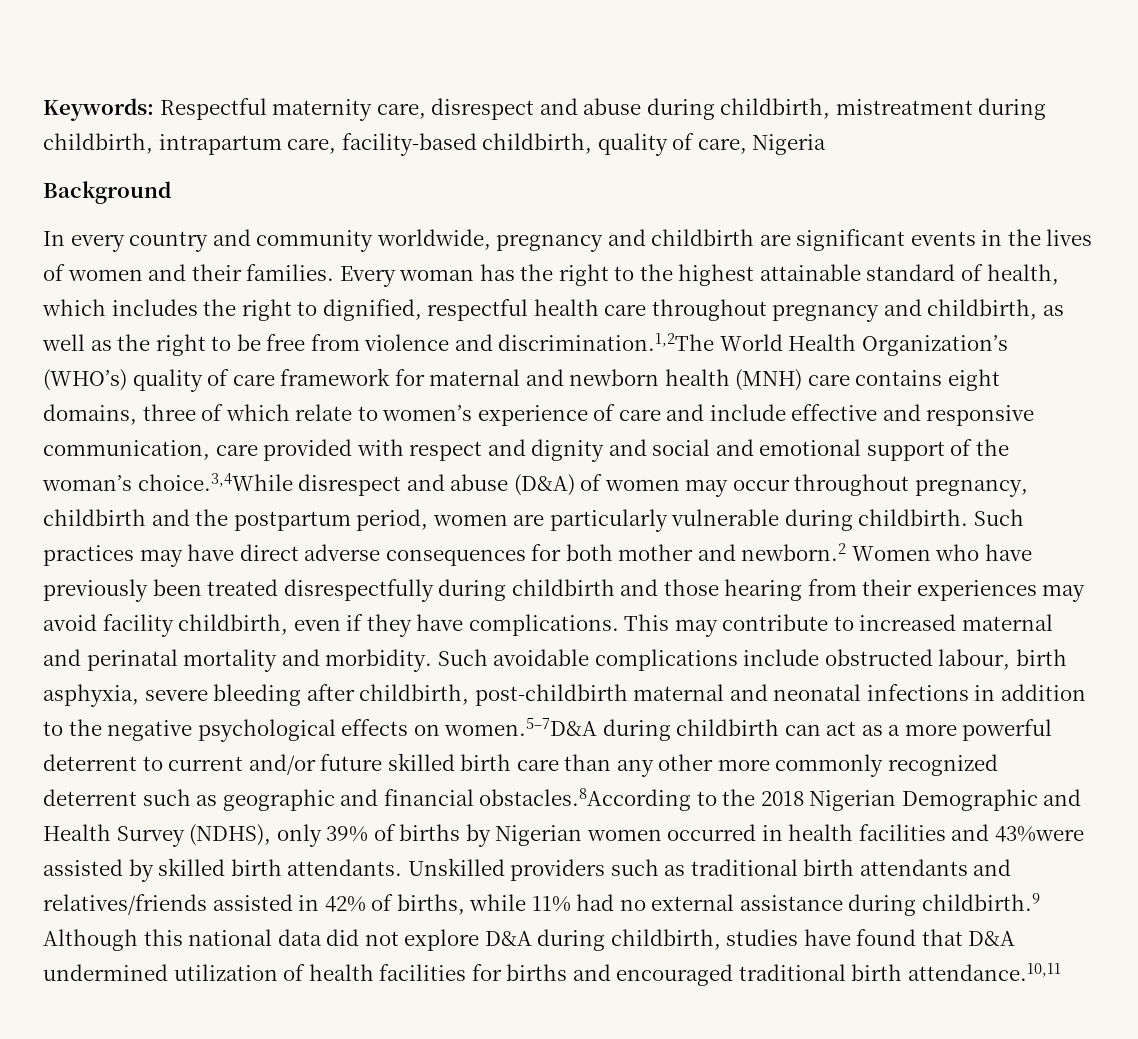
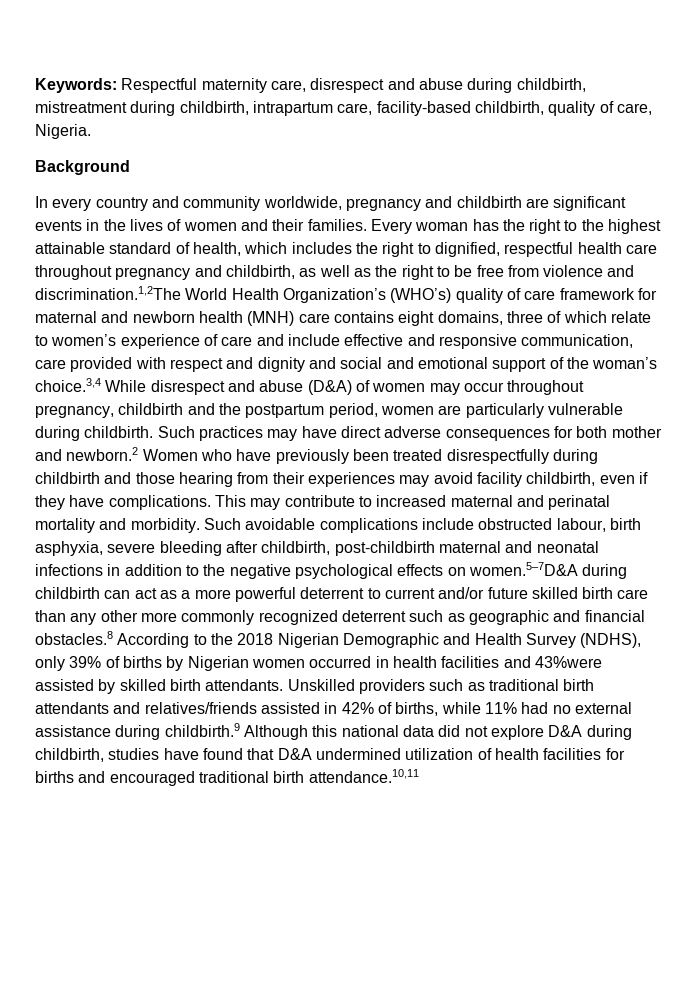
- Keywords: Respectful maternity care, disrespect and abuse during childbirth, mistreatment during childbirth, intrapartum care, facility-based childbirth, quality of care, Nigeria
+ Keywords: Respectful maternity care, disrespect and abuse during childbirth, mistreatment during childbirth, intrapartum care, facility-based childbirth, quality of care, Nigeria.
- Every woman has the right to the highest attainable standard of health, which includes the right to dignified, respectful health care throughout pregnancy and childbirth, as well as the right to be free from violence and discrimination.1,2The World Health Organization’s (WHO’s) quality of care framework for maternal and newborn health (MNH) care contains eight domains, three of which relate to women’s experience of care and include effective and responsive communication, care provided with respect and dignity and social and emotional support of the woman’s choice.3,4While disrespect and abuse (D&A) of women may occur throughout pregnancy, childbirth and the postpartum period, women are particularly vulnerable during childbirth.
+ Every woman has the right to the highest attainable standard of health, which includes the right to dignified, respectful health care throughout pregnancy and childbirth, as well as the right to be free from violence and discrimination.1,2The World Health Organization’s (WHO’s) quality of care framework for maternal and newborn health (MNH) care contains eight domains, three of which relate to women’s experience of care and include effective and responsive communication, care provided with respect and dignity and social and emotional support of the woman’s choice.3,4 While disrespect and abuse (D&A) of women may occur throughout pregnancy, childbirth and the postpartum period, women are particularly vulnerable during childbirth.
- Such avoidable complications include obstructed labour, birth asphyxia, severe bleeding after childbirth, post-childbirth maternal and neonatal infections in addition to the negative psychological effects on women.5–7D&A during childbirth can act as a more powerful deterrent to current and/or future skilled birth care than any other more commonly recognized deterrent such as geographic and financial obstacles.8According to the 2018 Nigerian Demographic and Health Survey (NDHS), only 39% of births by Nigerian women occurred in health facilities and 43%were assisted by skilled birth attendants.
+ Such avoidable complications include obstructed labour, birth asphyxia, severe bleeding after childbirth, post-childbirth maternal and neonatal infections in addition to the negative psychological effects on women.5–7D&A during childbirth can act as a more powerful deterrent to current and/or future skilled birth care than any other more commonly recognized deterrent such as geographic and financial obstacles.8 According to the 2018 Nigerian Demographic and Health Survey (NDHS), only 39% of births by Nigerian women occurred in health facilities and 43%were assisted by skilled birth attendants.

